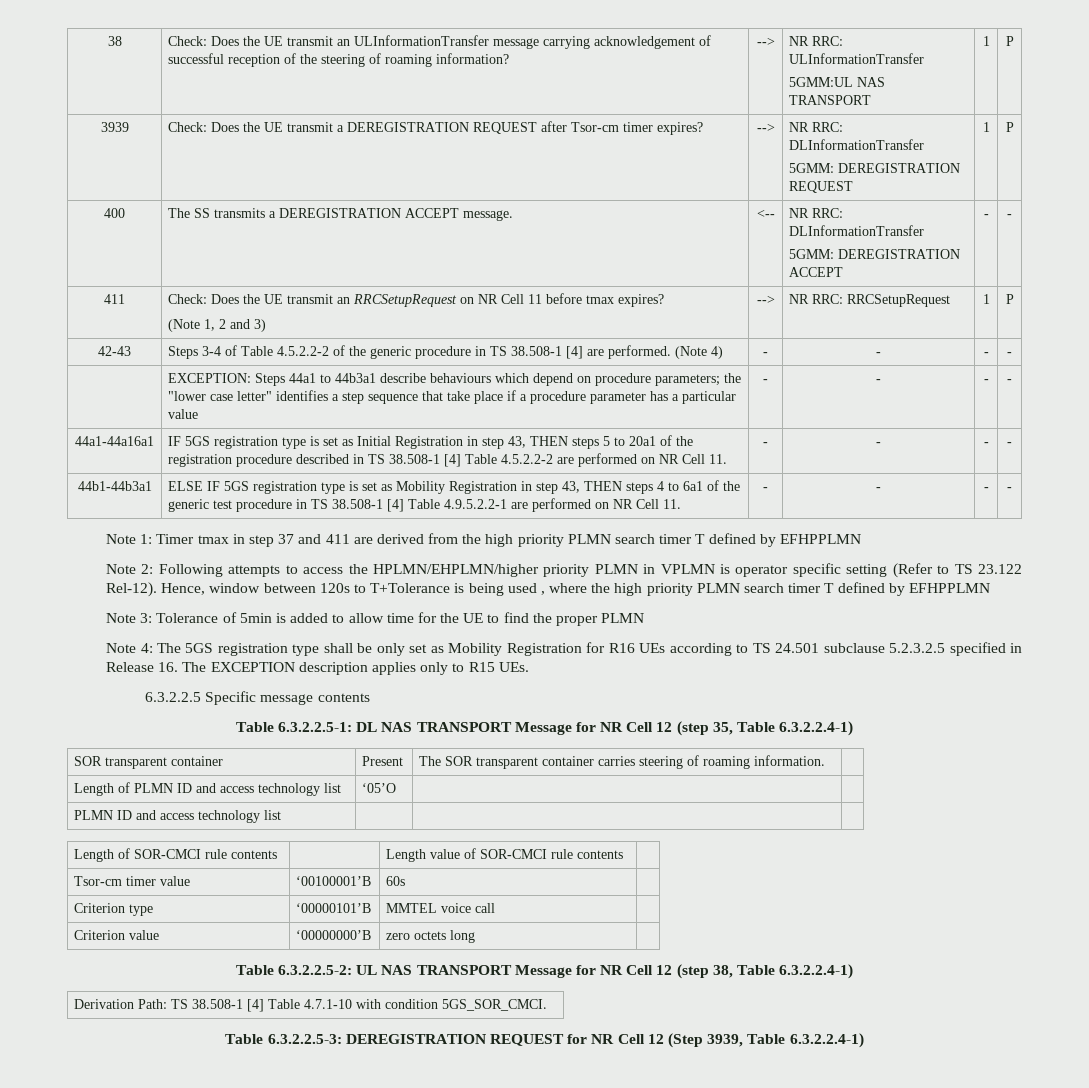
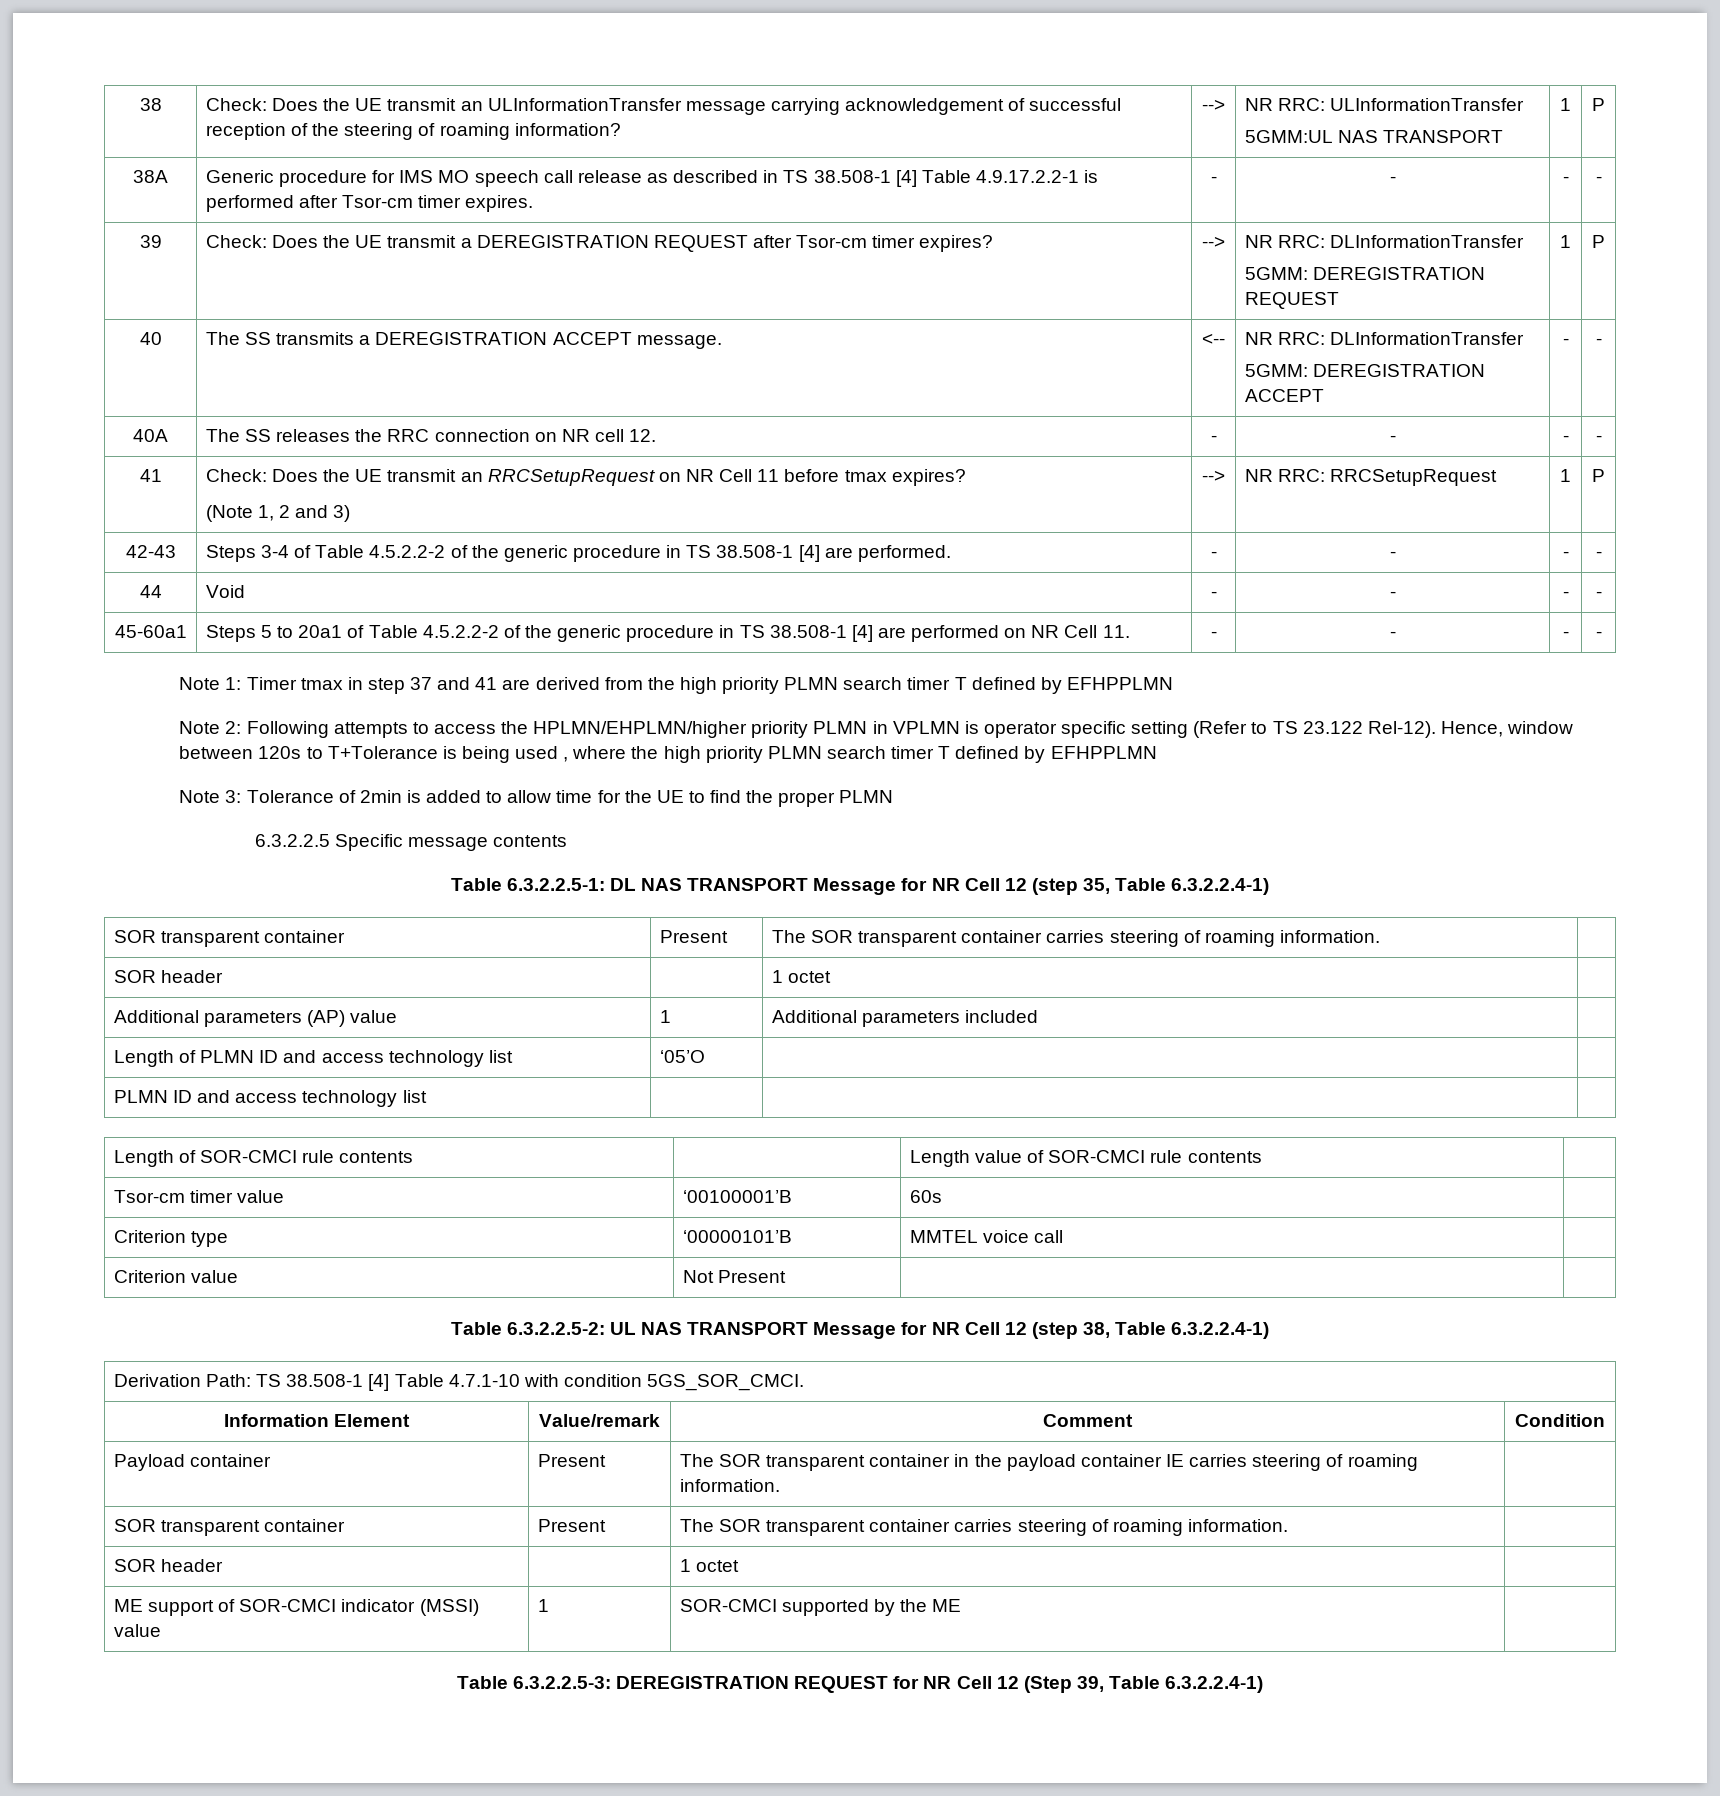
- 3939 | Check: Does the UE transmit a DEREGISTRATION REQUEST after Tsor-cm timer expires? | --> | NR RRC: DLInformationTransfer
+ 38A | Generic procedure for IMS MO speech call release as described in TS 38.508-1 [4] Table 4.9.17.2.2-1 is performed after Tsor-cm timer expires. | - | - | - | -
+ 39 | Check: Does the UE transmit a DEREGISTRATION REQUEST after Tsor-cm timer expires? | --> | NR RRC: DLInformationTransfer
- 400 | The SS transmits a DEREGISTRATION ACCEPT message. | <-- | NR RRC: DLInformationTransfer
+ 40 | The SS transmits a DEREGISTRATION ACCEPT message. | <-- | NR RRC: DLInformationTransfer
- 411 | Check: Does the UE transmit an RRCSetupRequest on NR Cell 11 before tmax expires?
+ 40A | The SS releases the RRC connection on NR cell 12. | - | - | - | -
+ 41 | Check: Does the UE transmit an RRCSetupRequest on NR Cell 11 before tmax expires?
- 42-43 | Steps 3-4 of Table 4.5.2.2-2 of the generic procedure in TS 38.508-1 [4] are performed. (Note 4) | - | - | - | -
- | EXCEPTION: Steps 44a1 to 44b3a1 describe behaviours which depend on procedure parameters; the "lower case letter" identifies a step sequence that take place if a procedure parameter has a particular value | - | - | - | -
- 44a1-44a16a1 | IF 5GS registration type is set as Initial Registration in step 43, THEN steps 5 to 20a1 of the registration procedure described in TS 38.508-1 [4] Table 4.5.2.2-2 are performed on NR Cell 11. | - | - | - | -
- 44b1-44b3a1 | ELSE IF 5GS registration type is set as Mobility Registration in step 43, THEN steps 4 to 6a1 of the generic test procedure in TS 38.508-1 [4] Table 4.9.5.2.2-1 are performed on NR Cell 11. | - | - | - | -
+ 42-43 | Steps 3-4 of Table 4.5.2.2-2 of the generic procedure in TS 38.508-1 [4] are performed. | - | - | - | -
+ 44 | Void | - | - | - | -
+ 45-60a1 | Steps 5 to 20a1 of Table 4.5.2.2-2 of the generic procedure in TS 38.508-1 [4] are performed on NR Cell 11. | - | - | - | -
- Note 1: Timer tmax in step 37 and 411 are derived from the high priority PLMN search timer T defined by EFHPPLMN
+ Note 1: Timer tmax in step 37 and 41 are derived from the high priority PLMN search timer T defined by EFHPPLMN
- Note 3: Tolerance of 5min is added to allow time for the UE to find the proper PLMN
+ Note 3: Tolerance of 2min is added to allow time for the UE to find the proper PLMN
- Note 4: The 5GS registration type shall be only set as Mobility Registration for R16 UEs according to TS 24.501 subclause 5.2.3.2.5 specified in Release 16. The EXCEPTION description applies only to R15 UEs.
  Table 6.3.2.2.5-1: DL NAS TRANSPORT Message for NR Cell 12 (step 35, Table 6.3.2.2.4-1)
  SOR transparent container | Present | The SOR transparent container carries steering of roaming information. |
+ SOR header | | 1 octet |
+ Additional parameters (AP) value | 1 | Additional parameters included |
- Criterion value | ‘00000000’B | zero octets long |
+ Criterion value | Not Present | |
+ Information Element | Value/remark | Comment | Condition
+ Payload container | Present | The SOR transparent container in the payload container IE carries steering of roaming information. |
+ SOR transparent container | Present | The SOR transparent container carries steering of roaming information. |
+ SOR header | | 1 octet |
+ ME support of SOR-CMCI indicator (MSSI) value | 1 | SOR-CMCI supported by the ME |
- Table 6.3.2.2.5-3: DEREGISTRATION REQUEST for NR Cell 12 (Step 3939, Table 6.3.2.2.4-1)
+ Table 6.3.2.2.5-3: DEREGISTRATION REQUEST for NR Cell 12 (Step 39, Table 6.3.2.2.4-1)

